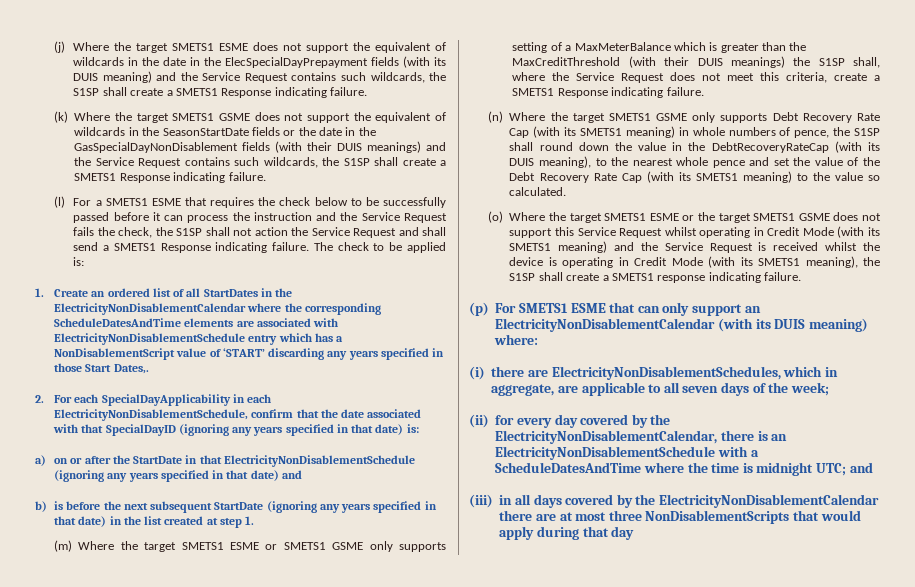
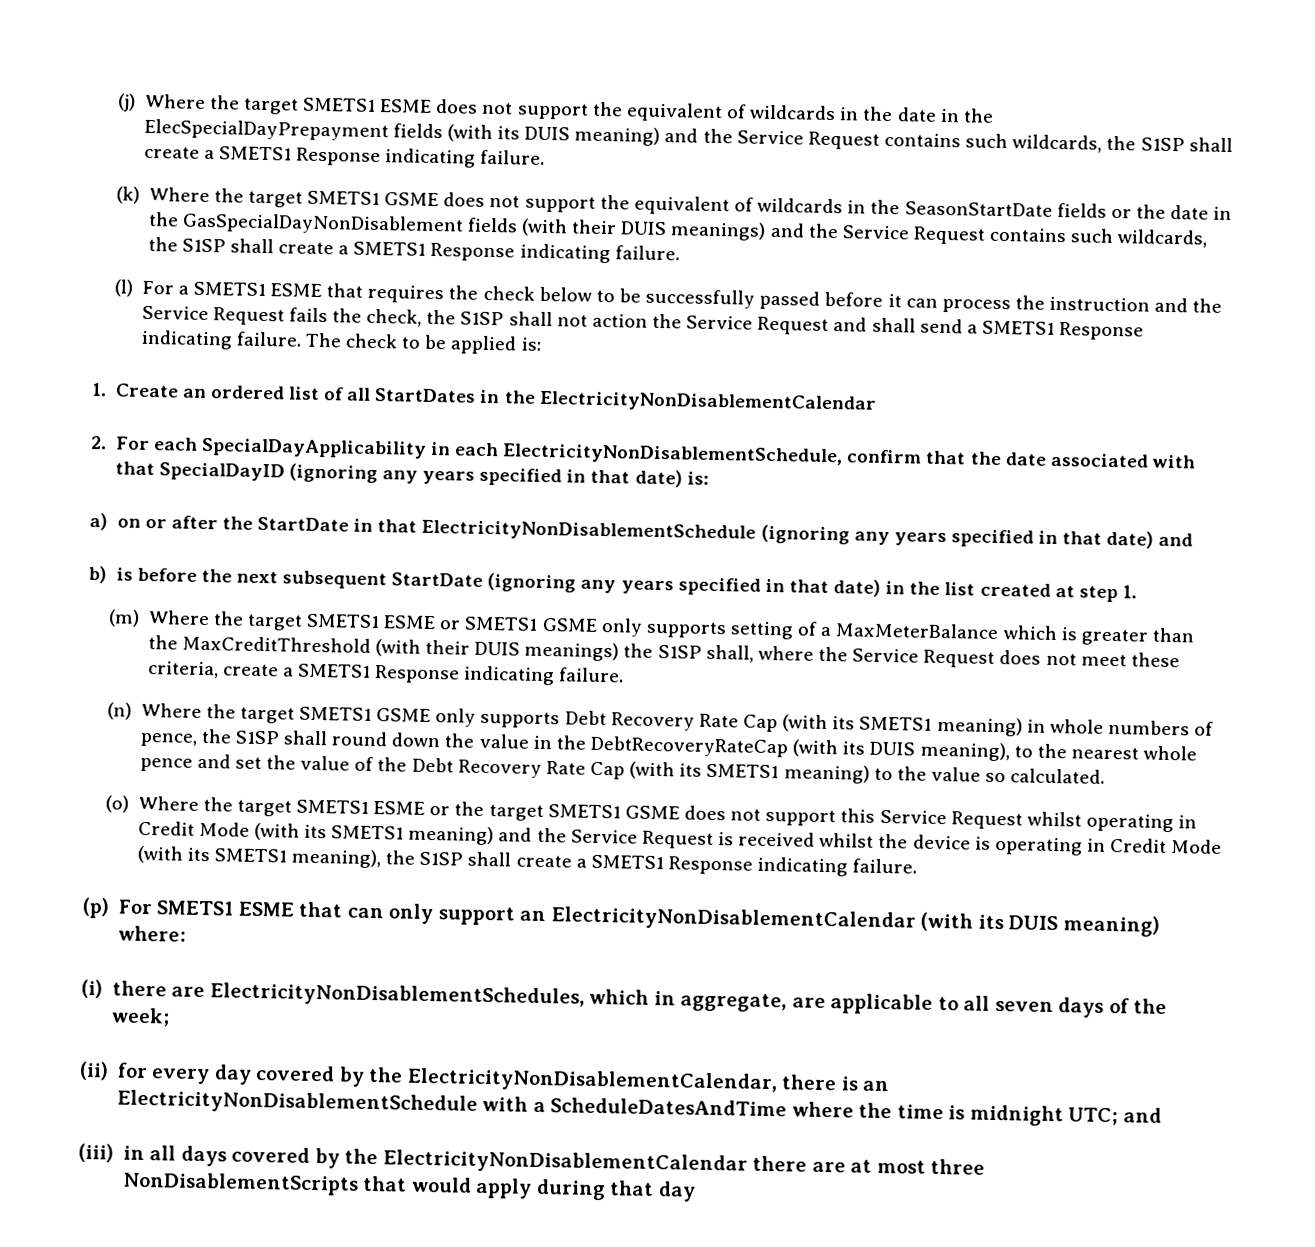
- 1. Create an ordered list of all StartDates in the ElectricityNonDisablementCalendar where the corresponding ScheduleDatesAndTime elements are associated with ElectricityNonDisablementSchedule entry which has a NonDisablementScript value of ‘START’ discarding any years specified in those Start Dates,.
+ 1. Create an ordered list of all StartDates in the ElectricityNonDisablementCalendar
- (m) Where the target SMETS1 ESME or SMETS1 GSME only supports setting of a MaxMeterBalance which is greater than the MaxCreditThreshold (with their DUIS meanings) the S1SP shall, where the Service Request does not meet this criteria, create a SMETS1 Response indicating failure.
+ (m) Where the target SMETS1 ESME or SMETS1 GSME only supports setting of a MaxMeterBalance which is greater than the MaxCreditThreshold (with their DUIS meanings) the S1SP shall, where the Service Request does not meet these criteria, create a SMETS1 Response indicating failure.
- (o) Where the target SMETS1 ESME or the target SMETS1 GSME does not support this Service Request whilst operating in Credit Mode (with its SMETS1 meaning) and the Service Request is received whilst the device is operating in Credit Mode (with its SMETS1 meaning), the S1SP shall create a SMETS1 response indicating failure.
+ (o) Where the target SMETS1 ESME or the target SMETS1 GSME does not support this Service Request whilst operating in Credit Mode (with its SMETS1 meaning) and the Service Request is received whilst the device is operating in Credit Mode (with its SMETS1 meaning), the S1SP shall create a SMETS1 Response indicating failure.

